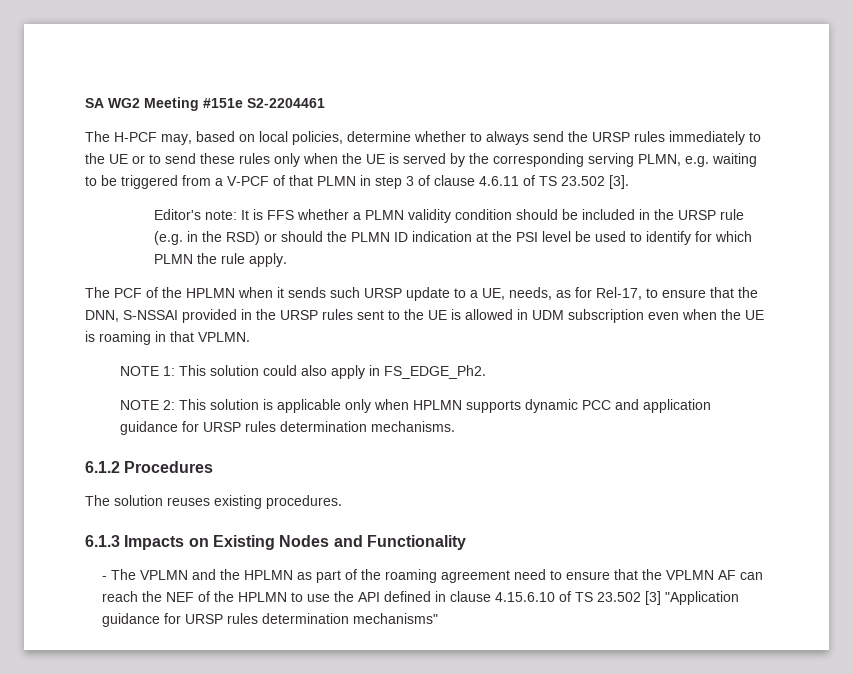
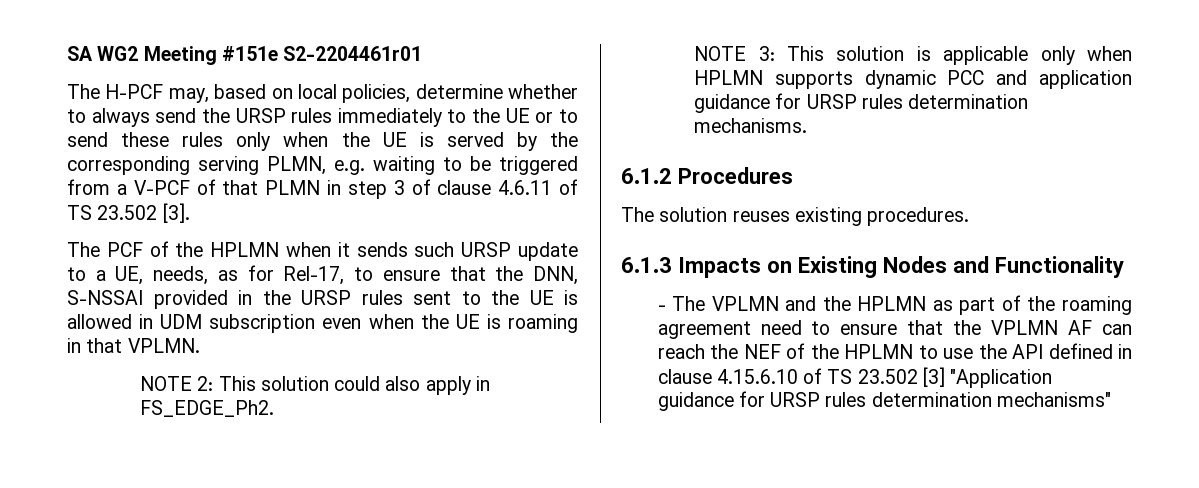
- SA WG2 Meeting #151e S2-2204461
+ SA WG2 Meeting #151e S2-2204461r01
- Editor's note: It is FFS whether a PLMN validity condition should be included in the URSP rule (e.g. in the RSD) or should the PLMN ID indication at the PSI level be used to identify for which PLMN the rule apply.
- NOTE 1: This solution could also apply in FS_EDGE_Ph2.
+ NOTE 2: This solution could also apply in FS_EDGE_Ph2.
- NOTE 2: This solution is applicable only when HPLMN supports dynamic PCC and application guidance for URSP rules determination mechanisms.
+ NOTE 3: This solution is applicable only when HPLMN supports dynamic PCC and application guidance for URSP rules determination mechanisms.

